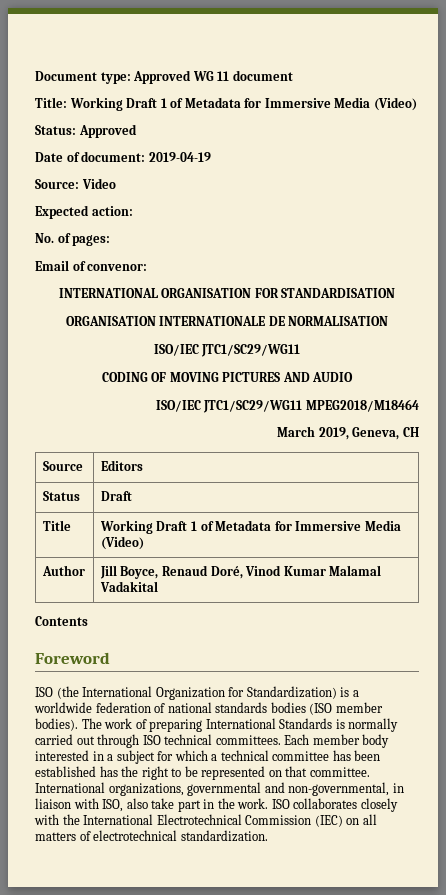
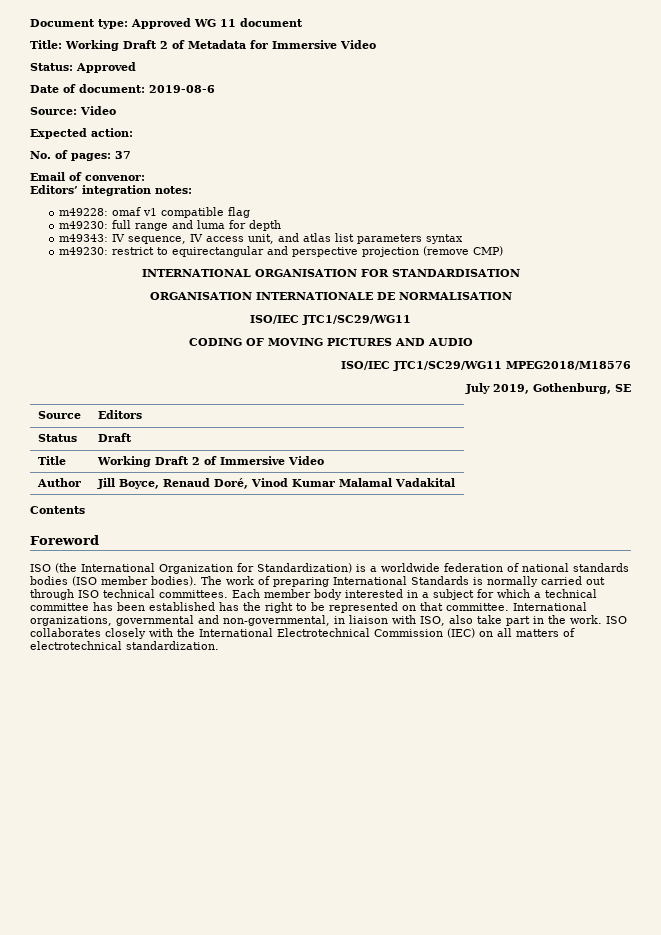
- Title: Working Draft 1 of Metadata for Immersive Media (Video)
+ Title: Working Draft 2 of Metadata for Immersive Video
- Date of document: 2019-04-19
+ Date of document: 2019-08-6
- No. of pages:
+ No. of pages: 37
+ Editors’ integration notes:
+ m49228: omaf v1 compatible flag
+ m49230: full range and luma for depth
+ m49343: IV sequence, IV access unit, and atlas list parameters syntax
+ m49230: restrict to equirectangular and perspective projection (remove CMP)
- ISO/IEC JTC1/SC29/WG11 MPEG2018/M18464
- March 2019, Geneva, CH
+ ISO/IEC JTC1/SC29/WG11 MPEG2018/M18576
+ July 2019, Gothenburg, SE
- Title | Working Draft 1 of Metadata for Immersive Media (Video)
+ Title | Working Draft 2 of Immersive Video

